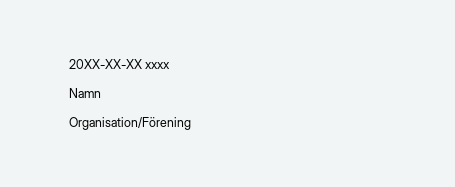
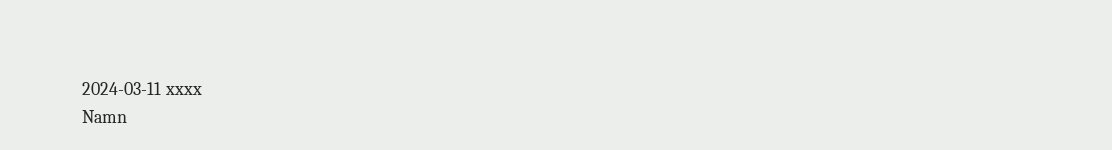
- 20XX-XX-XX xxxx
+ 2024-03-11 xxxx
- Organisation/Förening

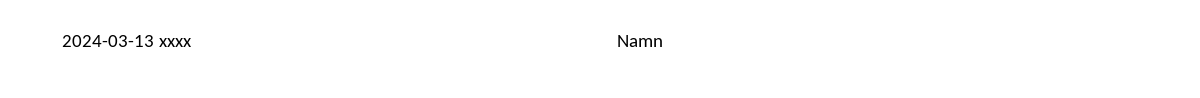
- 2024-03-11 xxxx
+ 2024-03-13 xxxx

